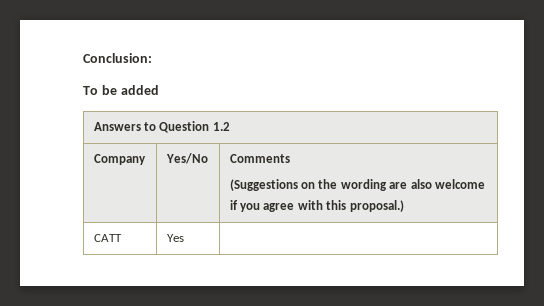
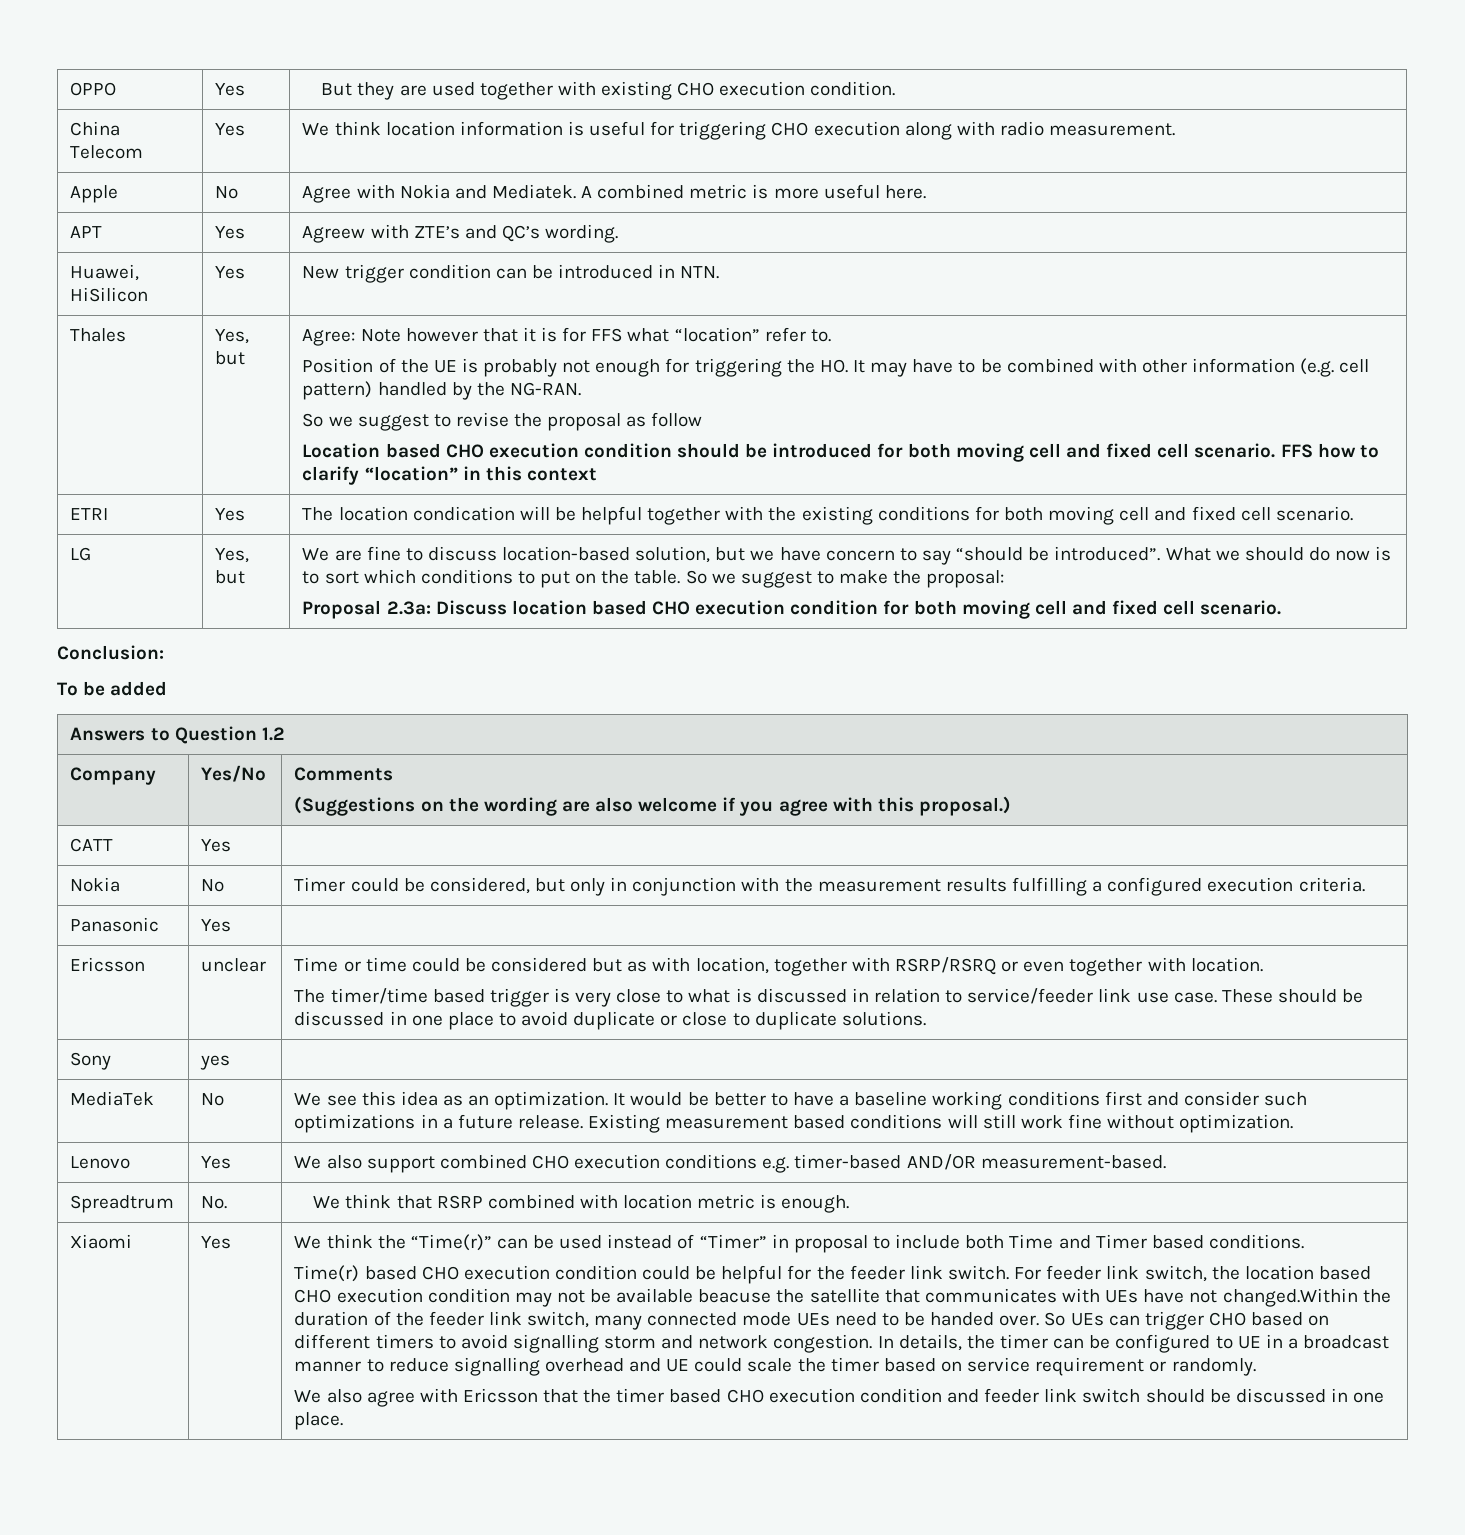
+ OPPO | Yes | But they are used together with existing CHO execution condition.
+ China Telecom | Yes | We think location information is useful for triggering CHO execution along with radio measurement.
+ Apple | No | Agree with Nokia and Mediatek. A combined metric is more useful here.
+ APT | Yes | Agreew with ZTE’s and QC’s wording.
+ Huawei, HiSilicon | Yes | New trigger condition can be introduced in NTN.
+ Thales | Yes, but | Agree: Note however that it is for FFS what “location” refer to.
+ Position of the UE is probably not enough for triggering the HO. It may have to be combined with other information (e.g. cell pattern) handled by the NG-RAN.
+ So we suggest to revise the proposal as follow
+ Location based CHO execution condition should be introduced for both moving cell and fixed cell scenario. FFS how to clarify “location” in this context
+ ETRI | Yes | The location condication will be helpful together with the existing conditions for both moving cell and fixed cell scenario.
+ LG | Yes, but | We are fine to discuss location-based solution, but we have concern to say “should be introduced”. What we should do now is to sort which conditions to put on the table. So we suggest to make the proposal:
+ Proposal 2.3a: Discuss location based CHO execution condition for both moving cell and fixed cell scenario.
+ Nokia | No | Timer could be considered, but only in conjunction with the measurement results fulfilling a configured execution criteria.
+ Panasonic | Yes |
+ Ericsson | unclear | Time or time could be considered but as with location, together with RSRP/RSRQ or even together with location.
+ The timer/time based trigger is very close to what is discussed in relation to service/feeder link use case. These should be discussed in one place to avoid duplicate or close to duplicate solutions.
+ Sony | yes |
+ MediaTek | No | We see this idea as an optimization. It would be better to have a baseline working conditions first and consider such optimizations in a future release. Existing measurement based conditions will still work fine without optimization.
+ Lenovo | Yes | We also support combined CHO execution conditions e.g. timer-based AND/OR measurement-based.
+ Spreadtrum | No. | We think that RSRP combined with location metric is enough.
+ Xiaomi | Yes | We think the “Time(r)” can be used instead of “Timer” in proposal to include both Time and Timer based conditions.
+ Time(r) based CHO execution condition could be helpful for the feeder link switch. For feeder link switch, the location based CHO execution condition may not be available beacuse the satellite that communicates with UEs have not changed.Within the duration of the feeder link switch, many connected mode UEs need to be handed over. So UEs can trigger CHO based on different timers to avoid signalling storm and network congestion. In details, the timer can be configured to UE in a broadcast manner to reduce signalling overhead and UE could scale the timer based on service requirement or randomly.
+ We also agree with Ericsson that the timer based CHO execution condition and feeder link switch should be discussed in one place.

